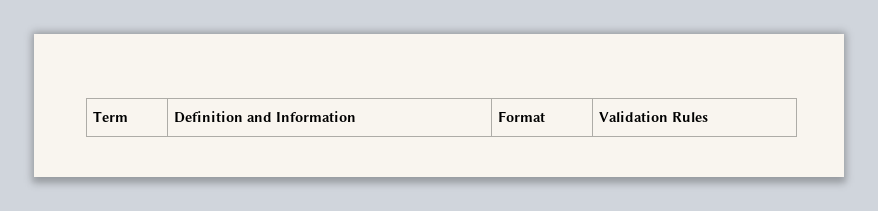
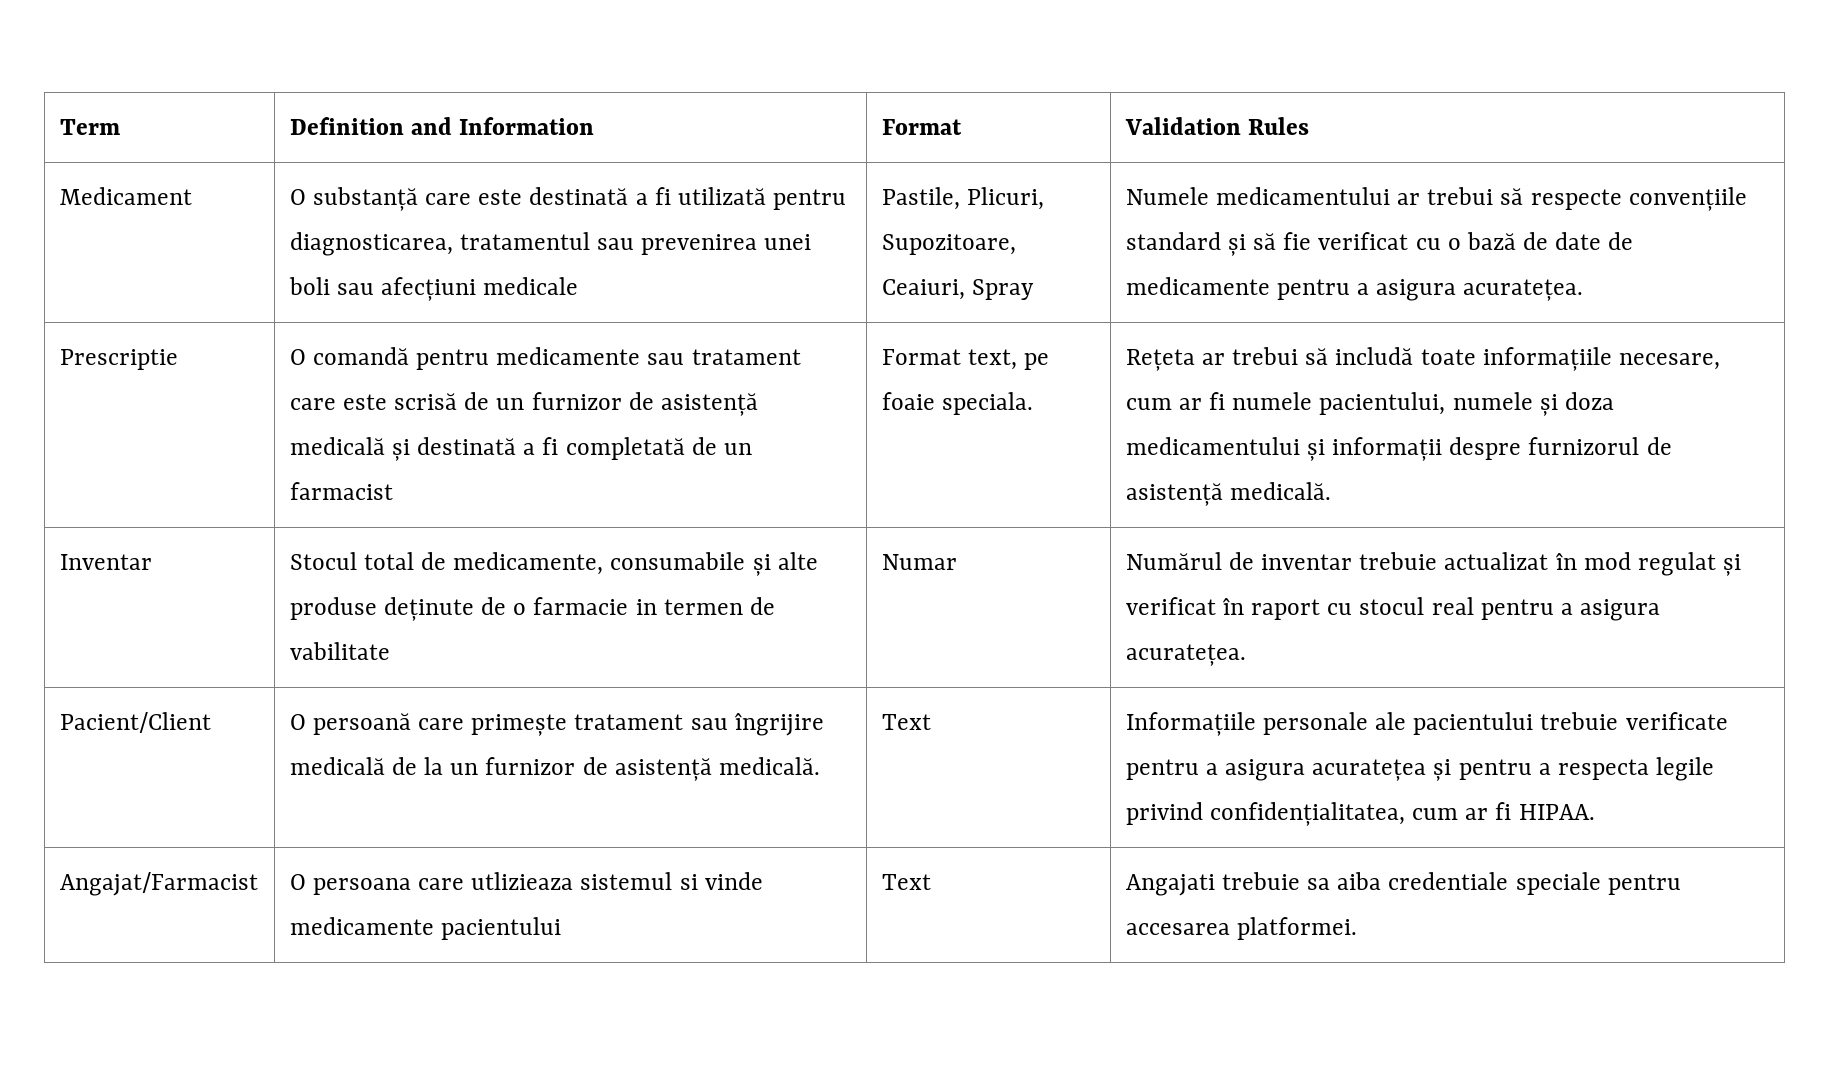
+ Medicament | O substanță care este destinată a fi utilizată pentru diagnosticarea, tratamentul sau prevenirea unei boli sau afecțiuni medicale | Pastile, Plicuri, Supozitoare, Ceaiuri, Spray | Numele medicamentului ar trebui să respecte convențiile standard și să fie verificat cu o bază de date de medicamente pentru a asigura acuratețea.
+ Prescriptie | O comandă pentru medicamente sau tratament care este scrisă de un furnizor de asistență medicală și destinată a fi completată de un farmacist | Format text, pe foaie speciala. | Rețeta ar trebui să includă toate informațiile necesare, cum ar fi numele pacientului, numele și doza medicamentului și informații despre furnizorul de asistență medicală.
+ Inventar | Stocul total de medicamente, consumabile și alte produse deținute de o farmacie in termen de vabilitate | Numar | Numărul de inventar trebuie actualizat în mod regulat și verificat în raport cu stocul real pentru a asigura acuratețea.
+ Pacient/Client | O persoană care primește tratament sau îngrijire medicală de la un furnizor de asistență medicală. | Text | Informațiile personale ale pacientului trebuie verificate pentru a asigura acuratețea și pentru a respecta legile privind confidențialitatea, cum ar fi HIPAA.
+ Angajat/Farmacist | O persoana care utlizieaza sistemul si vinde medicamente pacientului | Text | Angajati trebuie sa aiba credentiale speciale pentru accesarea platformei.

